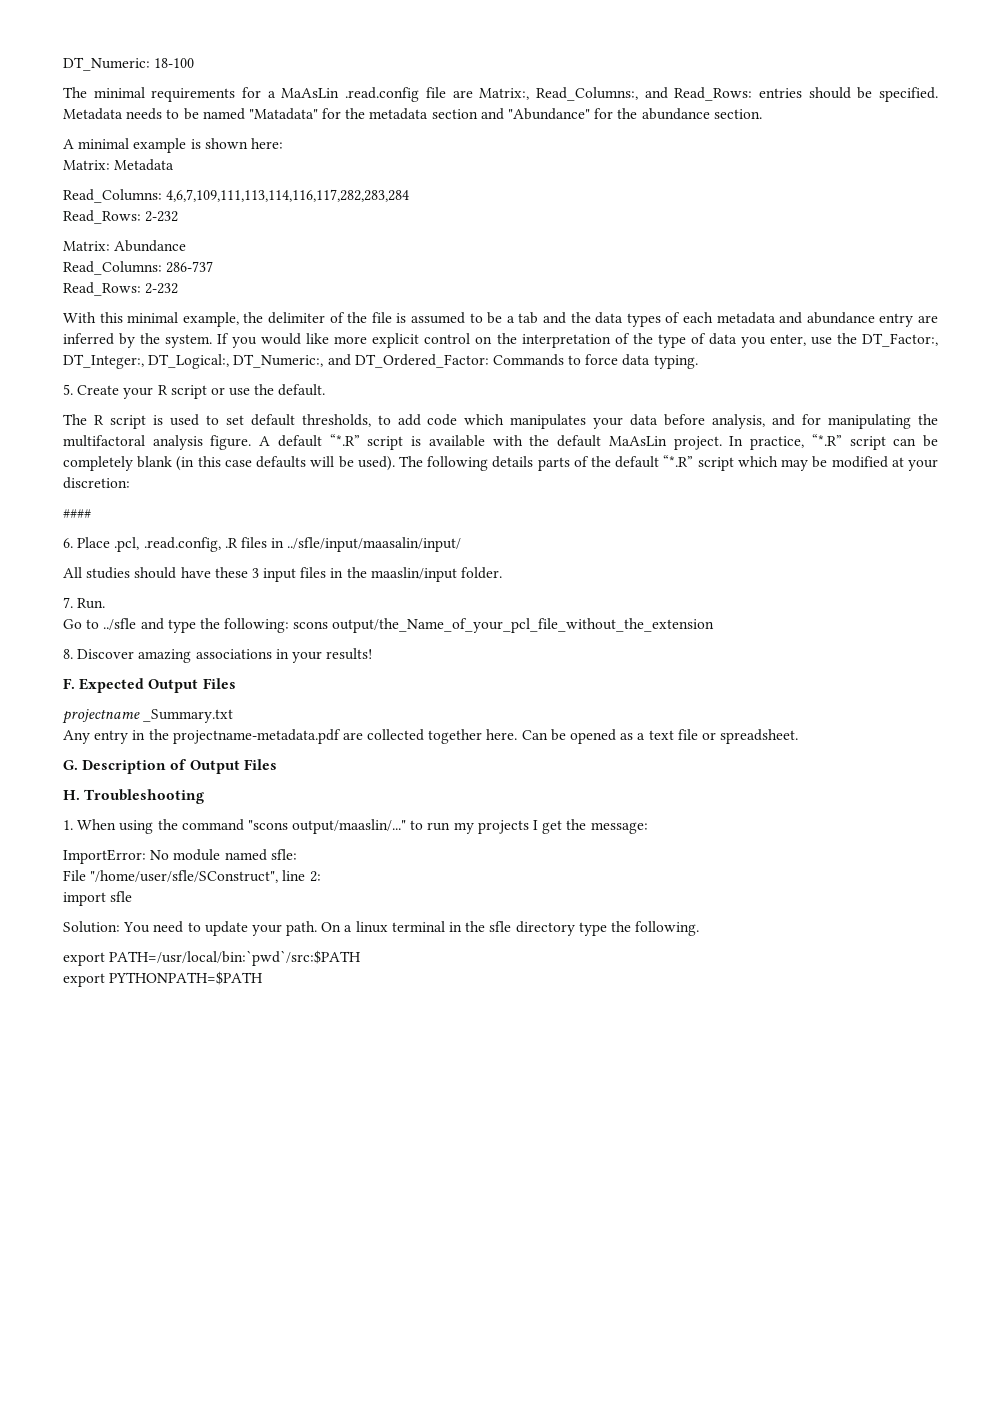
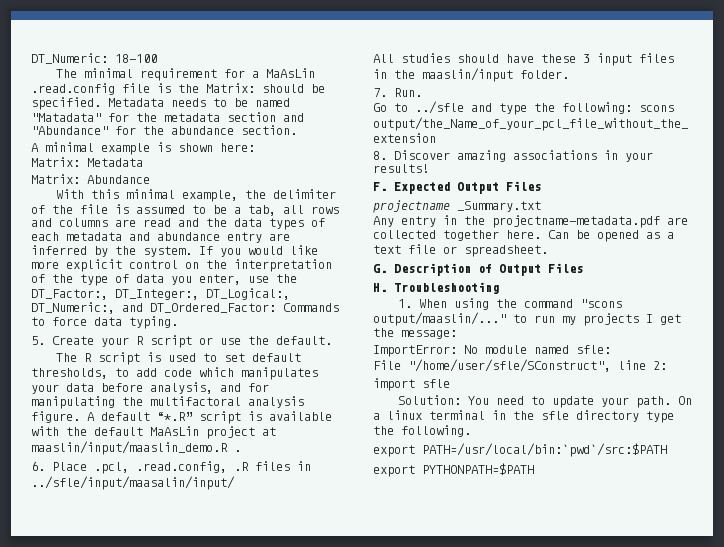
- The minimal requirements for a MaAsLin .read.config file are Matrix:, Read_Columns:, and Read_Rows: entries should be specified.
+ The minimal requirement for a MaAsLin .read.config file is the Matrix: should be specified.
- Read_Columns: 4,6,7,109,111,113,114,116,117,282,283,284
- Read_Rows: 2-232
  Matrix: Abundance
- Read_Columns: 286-737
- Read_Rows: 2-232
- With this minimal example, the delimiter of the file is assumed to be a tab and the data types of each metadata and abundance entry are inferred by the system.
+ With this minimal example, the delimiter of the file is assumed to be a tab, all rows and columns are read and the data types of each metadata and abundance entry are inferred by the system.
- A default “*.R” script is available with the default MaAsLin project. In practice, “*.R” script can be completely blank (in this case defaults will be used). The following details parts of the default “*.R” script which may be modified at your discretion:
- ####
+ A default “*.R” script is available with the default MaAsLin project at maaslin/input/maaslin_demo.R .

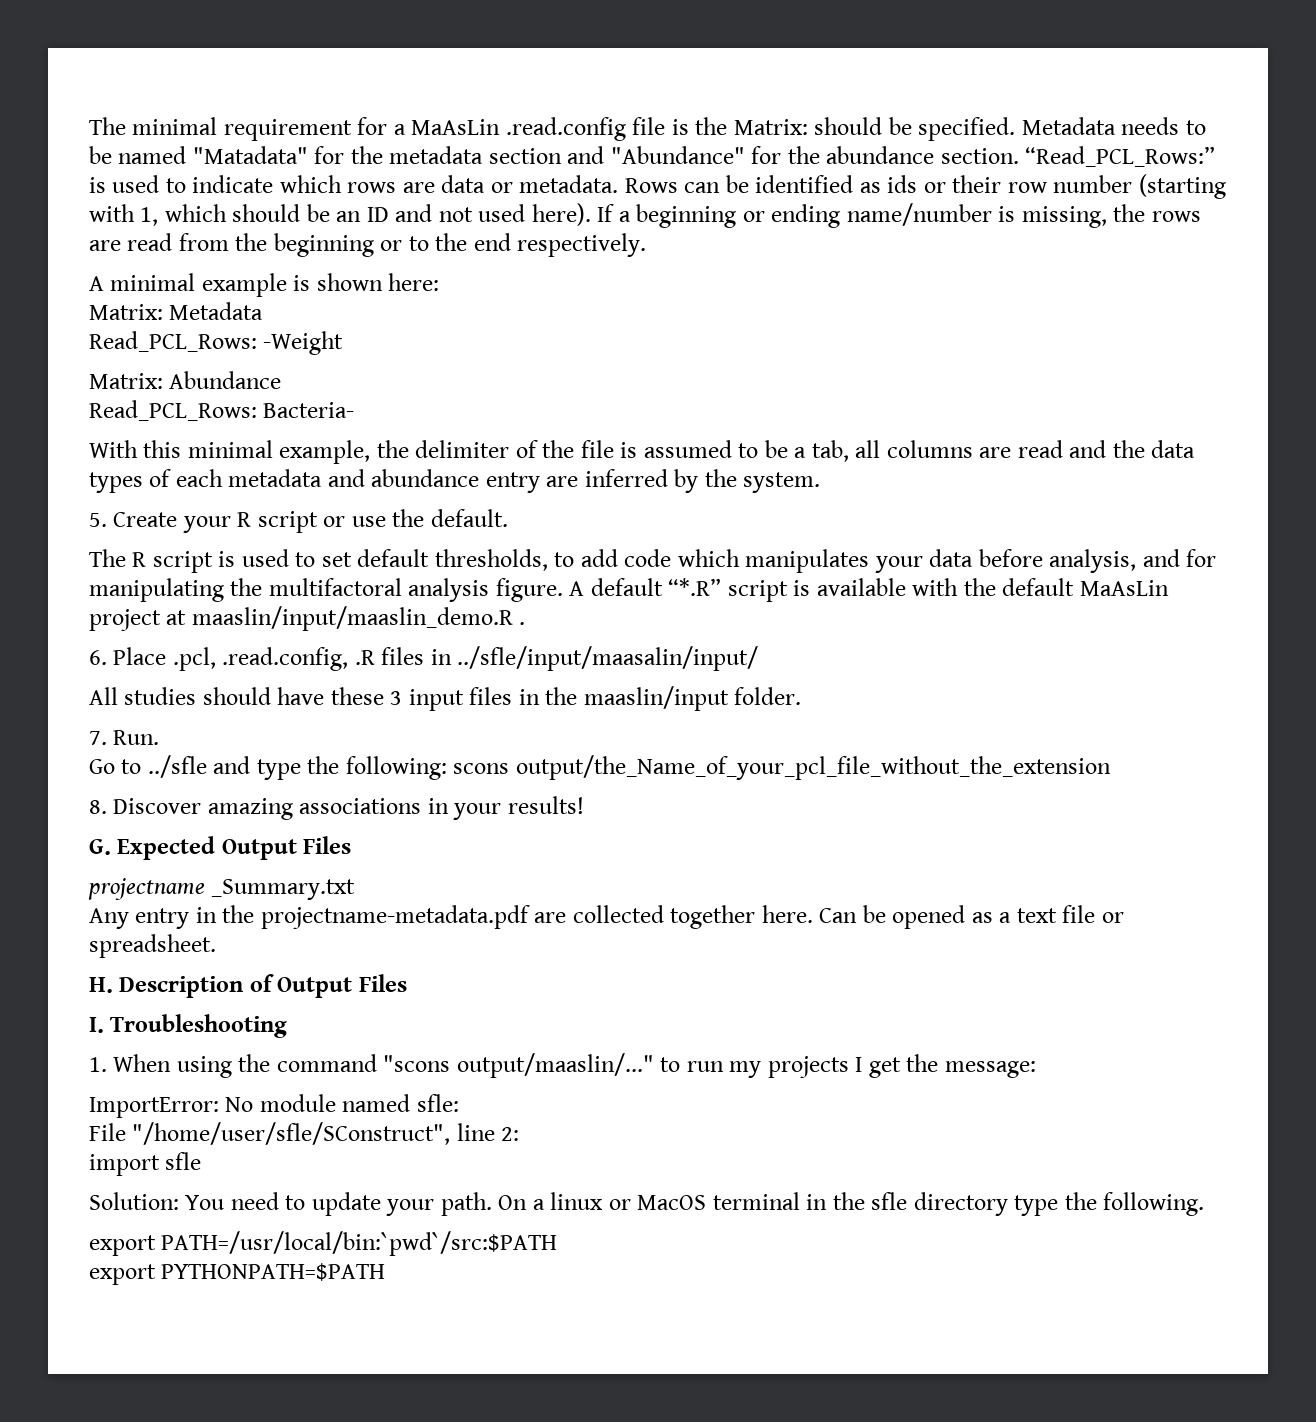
- DT_Numeric: 18-100
+ “Read_PCL_Rows:” is used to indicate which rows are data or metadata. Rows can be identified as ids or their row number (starting with 1, which should be an ID and not used here). If a beginning or ending name/number is missing, the rows are read from the beginning or to the end respectively.
+ Read_PCL_Rows: -Weight
+ Read_PCL_Rows: Bacteria-
- With this minimal example, the delimiter of the file is assumed to be a tab, all rows and columns are read and the data types of each metadata and abundance entry are inferred by the system. If you would like more explicit control on the interpretation of the type of data you enter, use the DT_Factor:, DT_Integer:, DT_Logical:, DT_Numeric:, and DT_Ordered_Factor: Commands to force data typing.
+ With this minimal example, the delimiter of the file is assumed to be a tab, all columns are read and the data types of each metadata and abundance entry are inferred by the system.
- F. Expected Output Files
+ G. Expected Output Files
- G. Description of Output Files
+ H. Description of Output Files
- H. Troubleshooting
+ I. Troubleshooting
- On a linux terminal in the sfle directory type the following.
+ On a linux or MacOS terminal in the sfle directory type the following.

